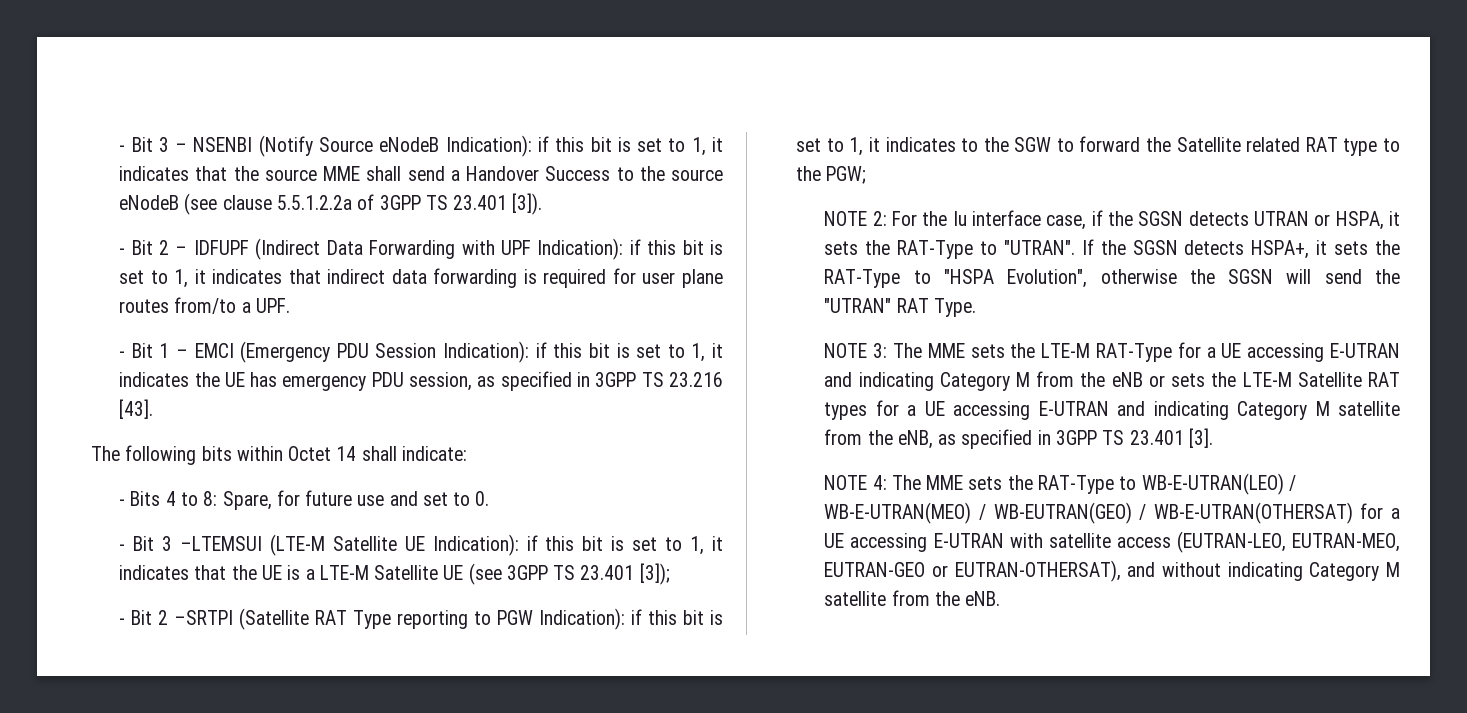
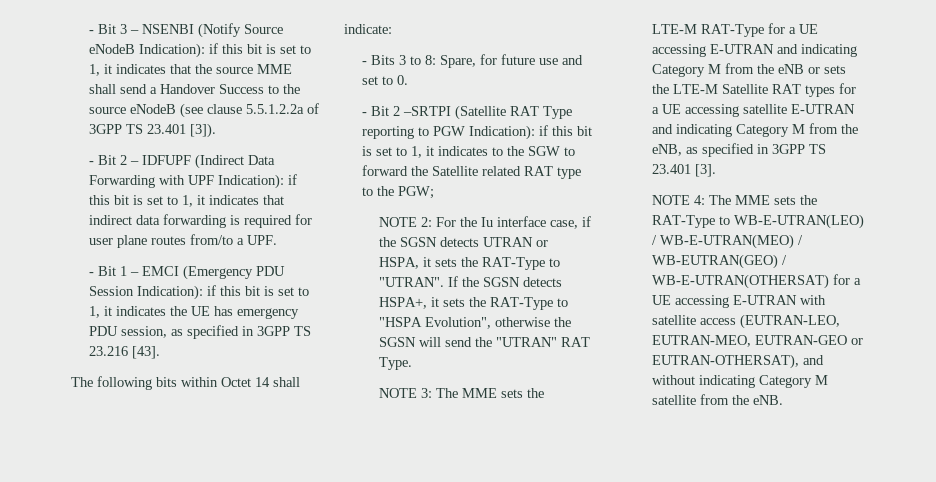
- - Bits 4 to 8: Spare, for future use and set to 0.
+ - Bits 3 to 8: Spare, for future use and set to 0.
- - Bit 3 –LTEMSUI (LTE-M Satellite UE Indication): if this bit is set to 1, it indicates that the UE is a LTE-M Satellite UE (see 3GPP TS 23.401 [3]);
- NOTE 3: The MME sets the LTE-M RAT-Type for a UE accessing E-UTRAN and indicating Category M from the eNB or sets the LTE-M Satellite RAT types for a UE accessing E-UTRAN and indicating Category M satellite from the eNB, as specified in 3GPP TS 23.401 [3].
+ NOTE 3: The MME sets the LTE-M RAT-Type for a UE accessing E-UTRAN and indicating Category M from the eNB or sets the LTE-M Satellite RAT types for a UE accessing satellite E-UTRAN and indicating Category M from the eNB, as specified in 3GPP TS 23.401 [3].

